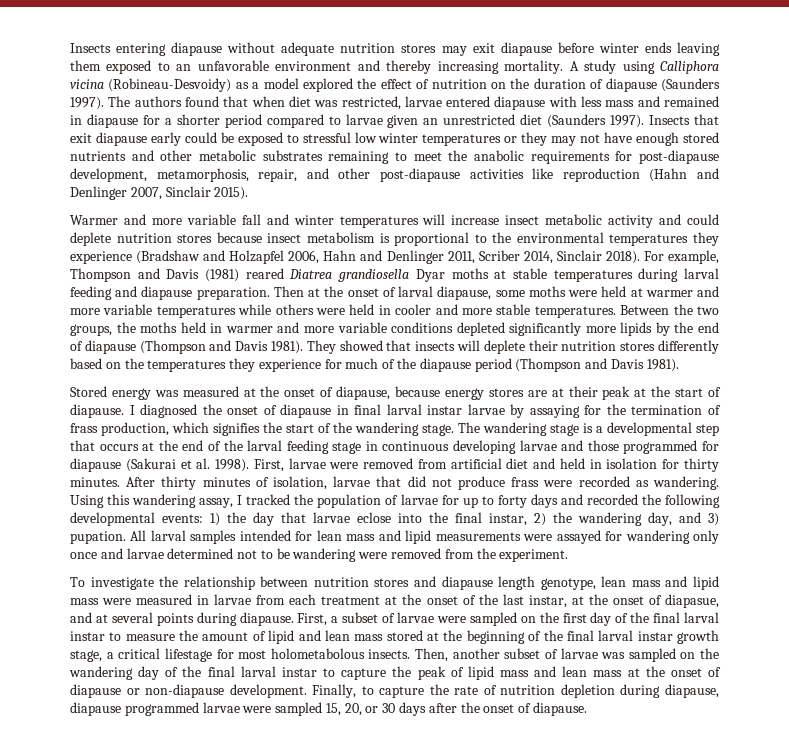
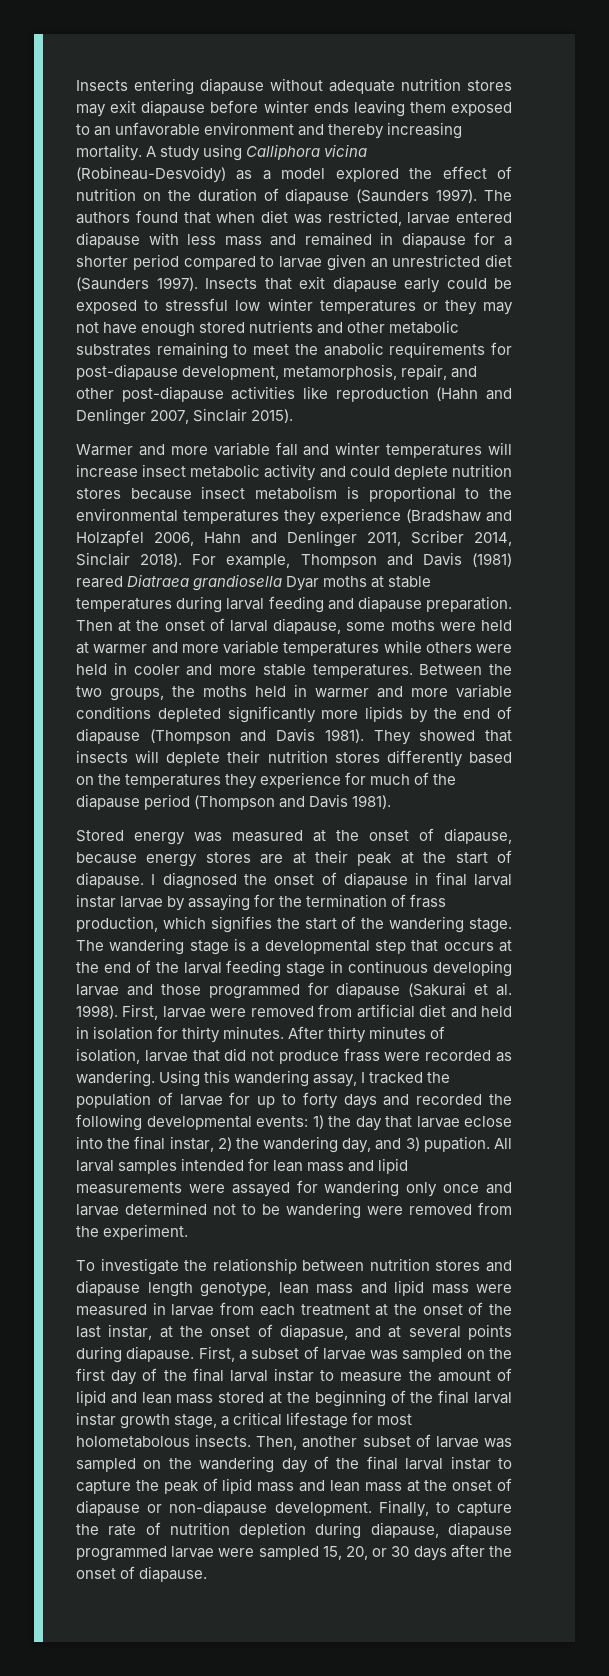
- For example, Thompson and Davis (1981) reared Diatrea grandiosella Dyar moths at stable temperatures during larval feeding and diapause preparation.
+ For example, Thompson and Davis (1981) reared Diatraea grandiosella Dyar moths at stable temperatures during larval feeding and diapause preparation.
- First, a subset of larvae were sampled on the first day of the final larval instar to measure the amount of lipid and lean mass stored at the beginning of the final larval instar growth stage, a critical lifestage for most holometabolous insects.
+ First, a subset of larvae was sampled on the first day of the final larval instar to measure the amount of lipid and lean mass stored at the beginning of the final larval instar growth stage, a critical lifestage for most holometabolous insects.

